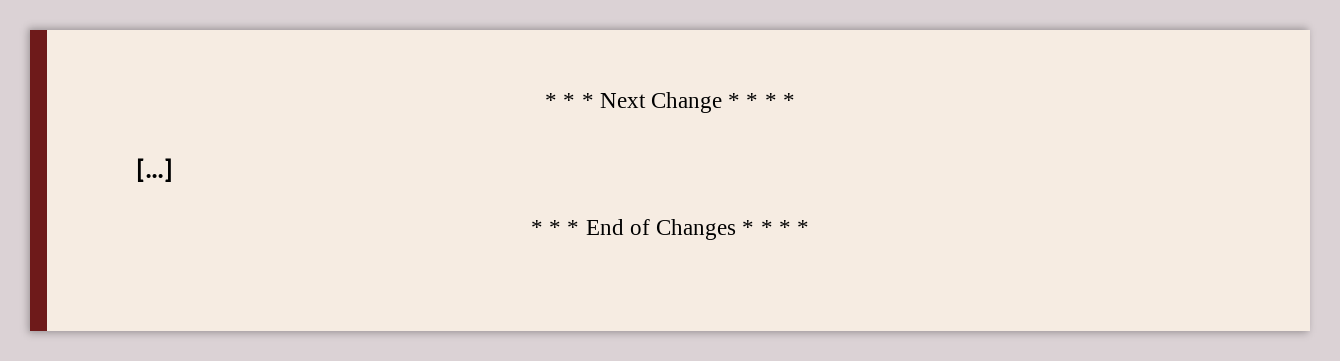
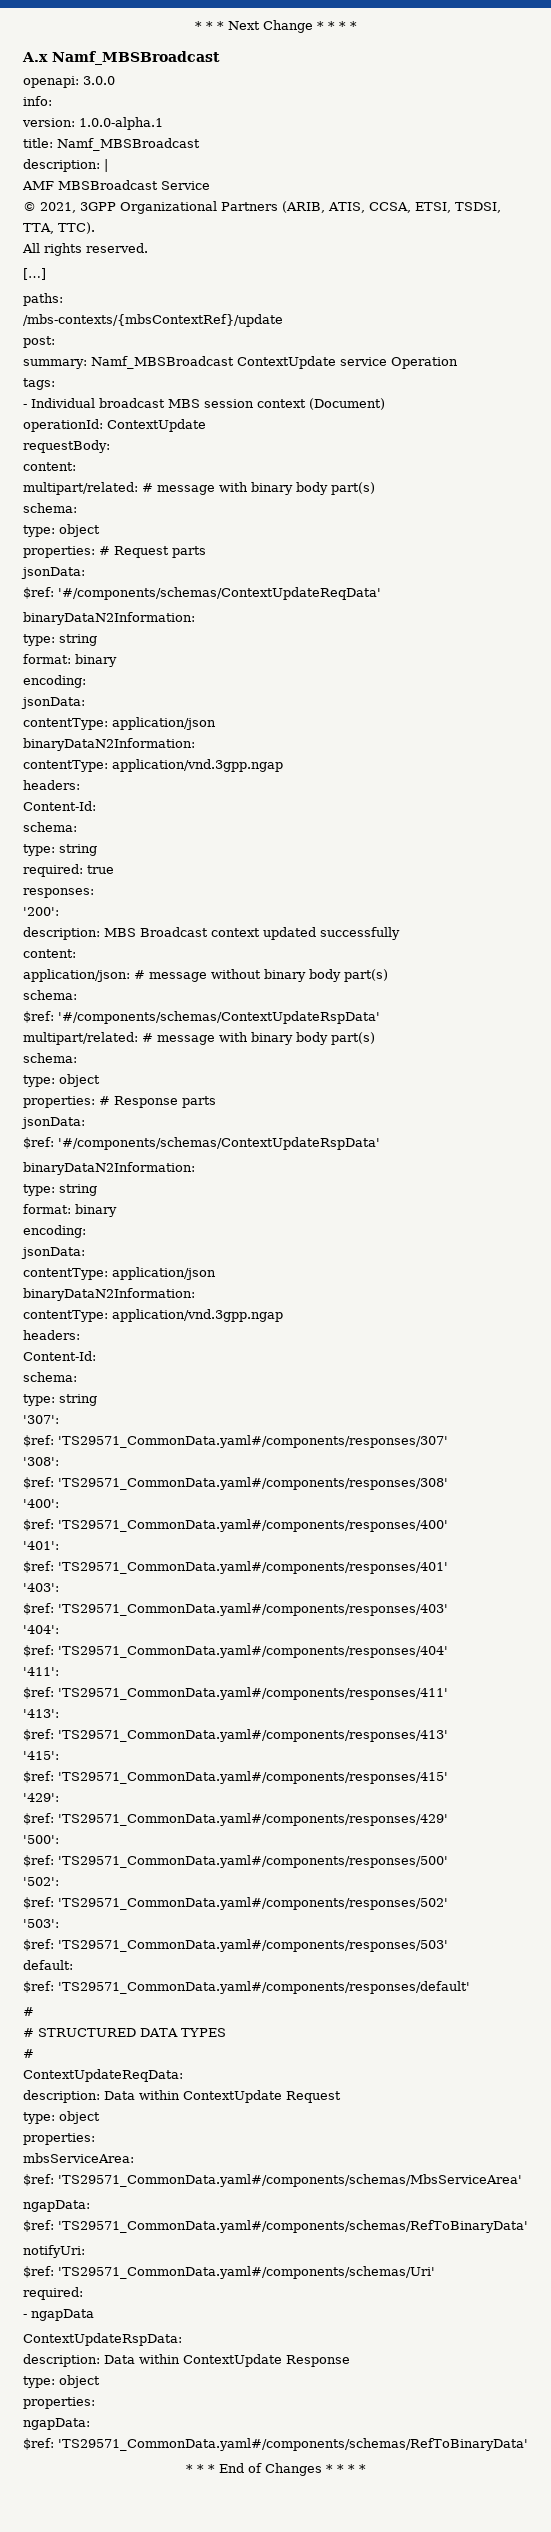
+ A.x Namf_MBSBroadcast
+ openapi: 3.0.0
+ info:
+ version: 1.0.0-alpha.1
+ title: Namf_MBSBroadcast
+ description: |
+ AMF MBSBroadcast Service
+ © 2021, 3GPP Organizational Partners (ARIB, ATIS, CCSA, ETSI, TSDSI, TTA, TTC).
+ All rights reserved.
  […]
+ paths:
+ /mbs-contexts/{mbsContextRef}/update
+ post:
+ summary: Namf_MBSBroadcast ContextUpdate service Operation
+ tags:
+ - Individual broadcast MBS session context (Document)
+ operationId: ContextUpdate
+ requestBody:
+ content:
+ multipart/related: # message with binary body part(s)
+ schema:
+ type: object
+ properties: # Request parts
+ jsonData:
+ $ref: '#/components/schemas/ContextUpdateReqData'
+ binaryDataN2Information:
+ type: string
+ format: binary
+ encoding:
+ jsonData:
+ contentType: application/json
+ binaryDataN2Information:
+ contentType: application/vnd.3gpp.ngap
+ headers:
+ Content-Id:
+ schema:
+ type: string
+ required: true
+ responses:
+ '200':
+ description: MBS Broadcast context updated successfully
+ content:
+ application/json: # message without binary body part(s)
+ schema:
+ $ref: '#/components/schemas/ContextUpdateRspData'
+ multipart/related: # message with binary body part(s)
+ schema:
+ type: object
+ properties: # Response parts
+ jsonData:
+ $ref: '#/components/schemas/ContextUpdateRspData'
+ binaryDataN2Information:
+ type: string
+ format: binary
+ encoding:
+ jsonData:
+ contentType: application/json
+ binaryDataN2Information:
+ contentType: application/vnd.3gpp.ngap
+ headers:
+ Content-Id:
+ schema:
+ type: string
+ '307':
+ $ref: 'TS29571_CommonData.yaml#/components/responses/307'
+ '308':
+ $ref: 'TS29571_CommonData.yaml#/components/responses/308'
+ '400':
+ $ref: 'TS29571_CommonData.yaml#/components/responses/400'
+ '401':
+ $ref: 'TS29571_CommonData.yaml#/components/responses/401'
+ '403':
+ $ref: 'TS29571_CommonData.yaml#/components/responses/403'
+ '404':
+ $ref: 'TS29571_CommonData.yaml#/components/responses/404'
+ '411':
+ $ref: 'TS29571_CommonData.yaml#/components/responses/411'
+ '413':
+ $ref: 'TS29571_CommonData.yaml#/components/responses/413'
+ '415':
+ $ref: 'TS29571_CommonData.yaml#/components/responses/415'
+ '429':
+ $ref: 'TS29571_CommonData.yaml#/components/responses/429'
+ '500':
+ $ref: 'TS29571_CommonData.yaml#/components/responses/500'
+ '502':
+ $ref: 'TS29571_CommonData.yaml#/components/responses/502'
+ '503':
+ $ref: 'TS29571_CommonData.yaml#/components/responses/503'
+ default:
+ $ref: 'TS29571_CommonData.yaml#/components/responses/default'
+ #
+ # STRUCTURED DATA TYPES
+ #
+ ContextUpdateReqData:
+ description: Data within ContextUpdate Request
+ type: object
+ properties:
+ mbsServiceArea:
+ $ref: 'TS29571_CommonData.yaml#/components/schemas/MbsServiceArea'
+ ngapData:
+ $ref: 'TS29571_CommonData.yaml#/components/schemas/RefToBinaryData'
+ notifyUri:
+ $ref: 'TS29571_CommonData.yaml#/components/schemas/Uri'
+ required:
+ - ngapData
+ ContextUpdateRspData:
+ description: Data within ContextUpdate Response
+ type: object
+ properties:
+ ngapData:
+ $ref: 'TS29571_CommonData.yaml#/components/schemas/RefToBinaryData'

